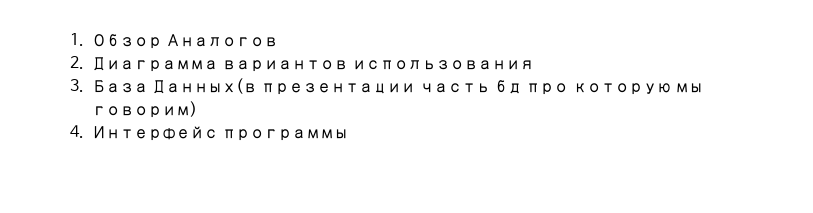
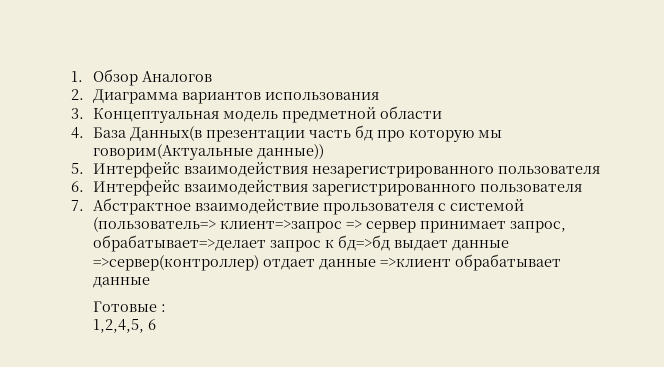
- 3. База Данных(в презентации часть бд про которую мы говорим)
- 4. Интерфейс программы
+ 3. Концептуальная модель предметной области
+ 4. База Данных(в презентации часть бд про которую мы говорим(Актуальные данные))
+ 5. Интерфейс взаимодействия незарегистрированного пользователя
+ 6. Интерфейс взаимодействия зарегистрированного пользователя
+ 7. Абстрактное взаимодействие прользователя с системой (пользователь=> клиент=>запрос => сервер принимает запрос, обрабатывает=>делает запрос к бд=>бд выдает данные =>сервер(контроллер) отдает данные =>клиент обрабатывает данные
+ Готовые :
+ 1,2,4,5, 6

